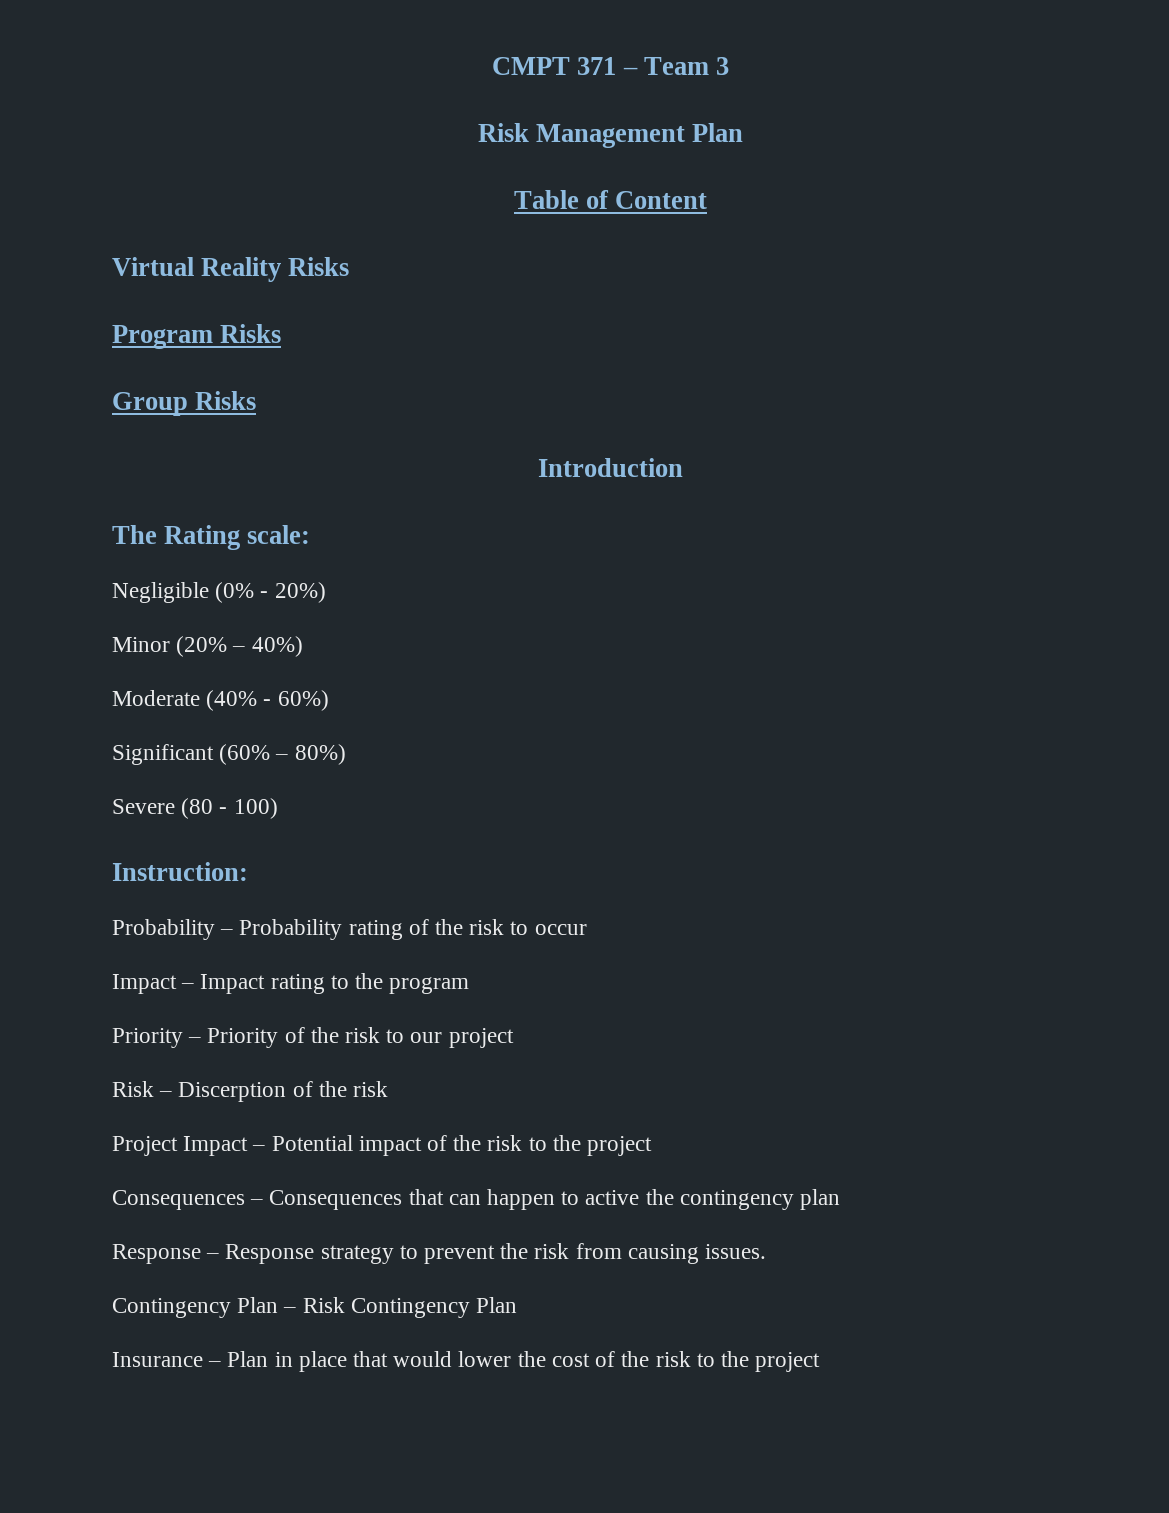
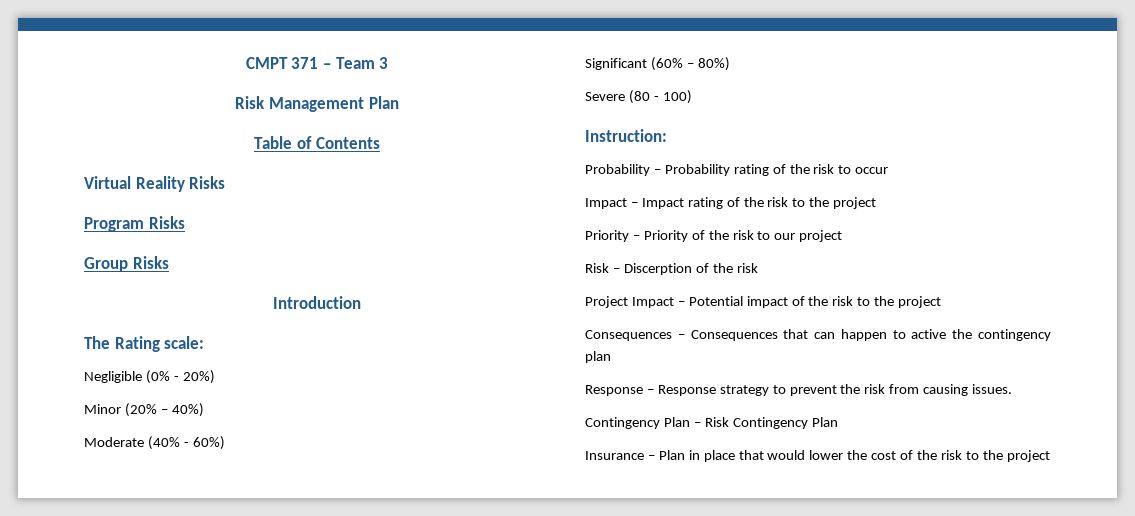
- Table of Content
+ Table of Contents
- Impact – Impact rating to the program
+ Impact – Impact rating of the risk to the project

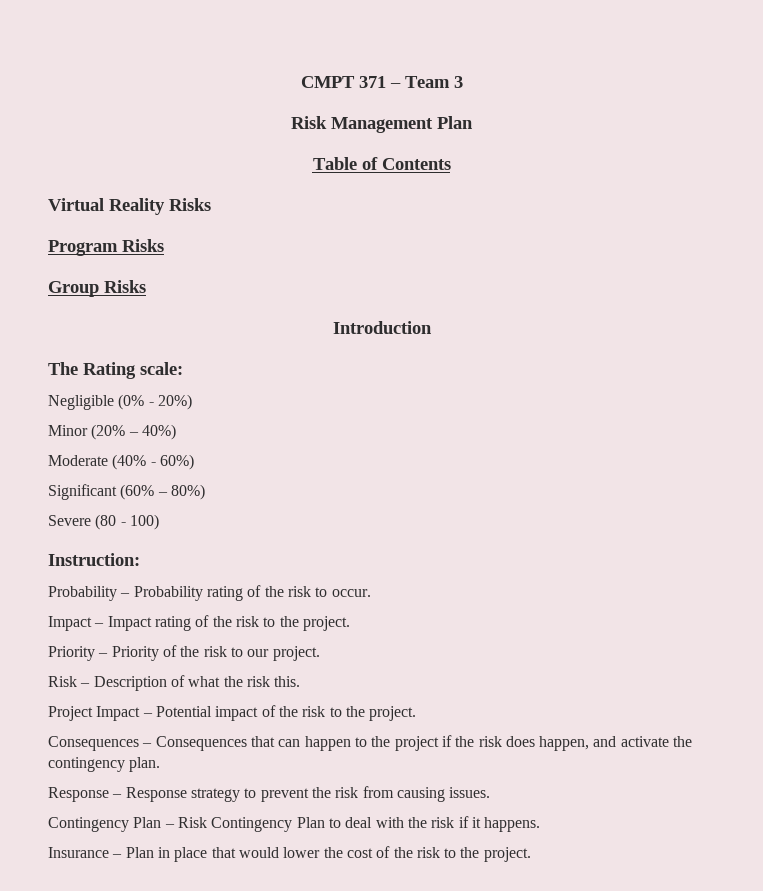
- Probability – Probability rating of the risk to occur
+ Probability – Probability rating of the risk to occur.
- Impact – Impact rating of the risk to the project
+ Impact – Impact rating of the risk to the project.
- Priority – Priority of the risk to our project
+ Priority – Priority of the risk to our project.
- Risk – Discerption of the risk
+ Risk – Description of what the risk this.
- Project Impact – Potential impact of the risk to the project
+ Project Impact – Potential impact of the risk to the project.
- Consequences – Consequences that can happen to active the contingency plan
+ Consequences – Consequences that can happen to the project if the risk does happen, and activate the contingency plan.
- Contingency Plan – Risk Contingency Plan
+ Contingency Plan – Risk Contingency Plan to deal with the risk if it happens.
- Insurance – Plan in place that would lower the cost of the risk to the project
+ Insurance – Plan in place that would lower the cost of the risk to the project.

